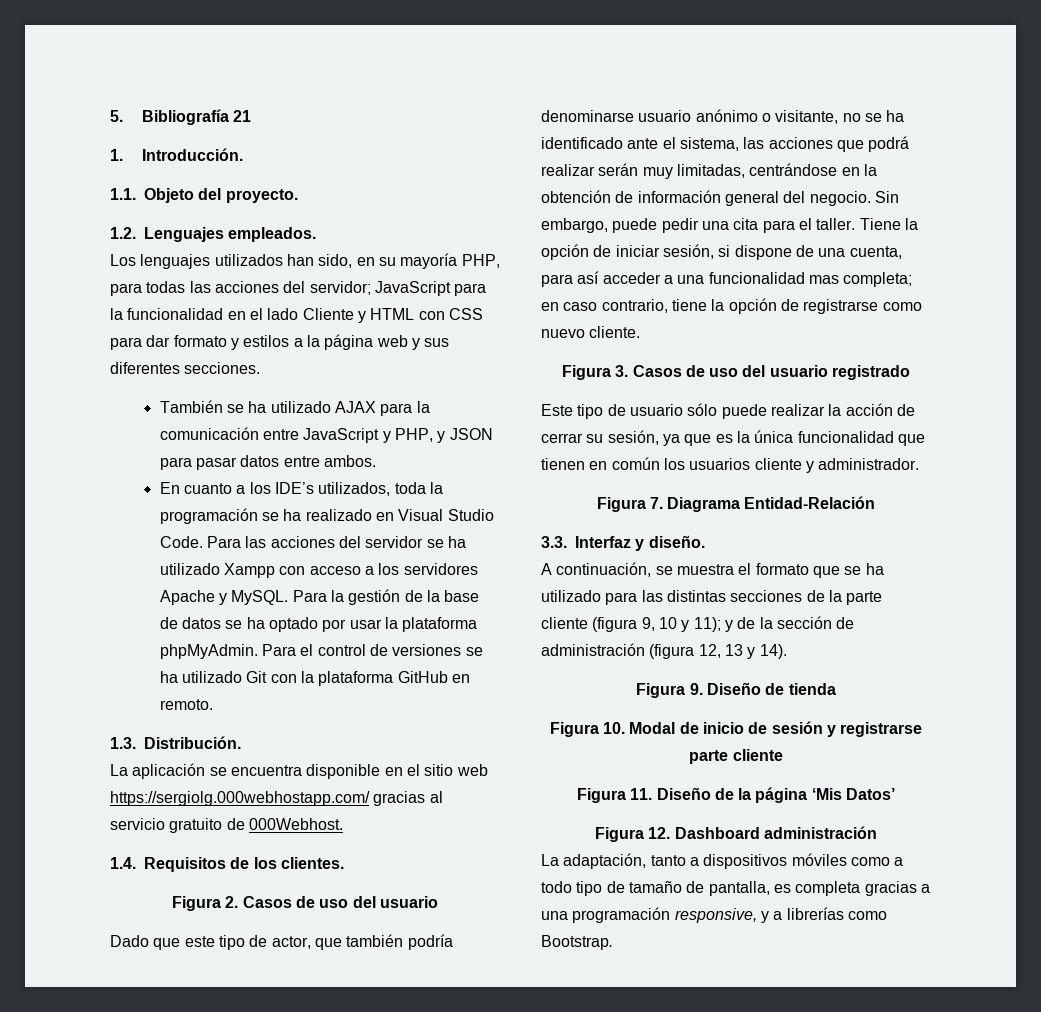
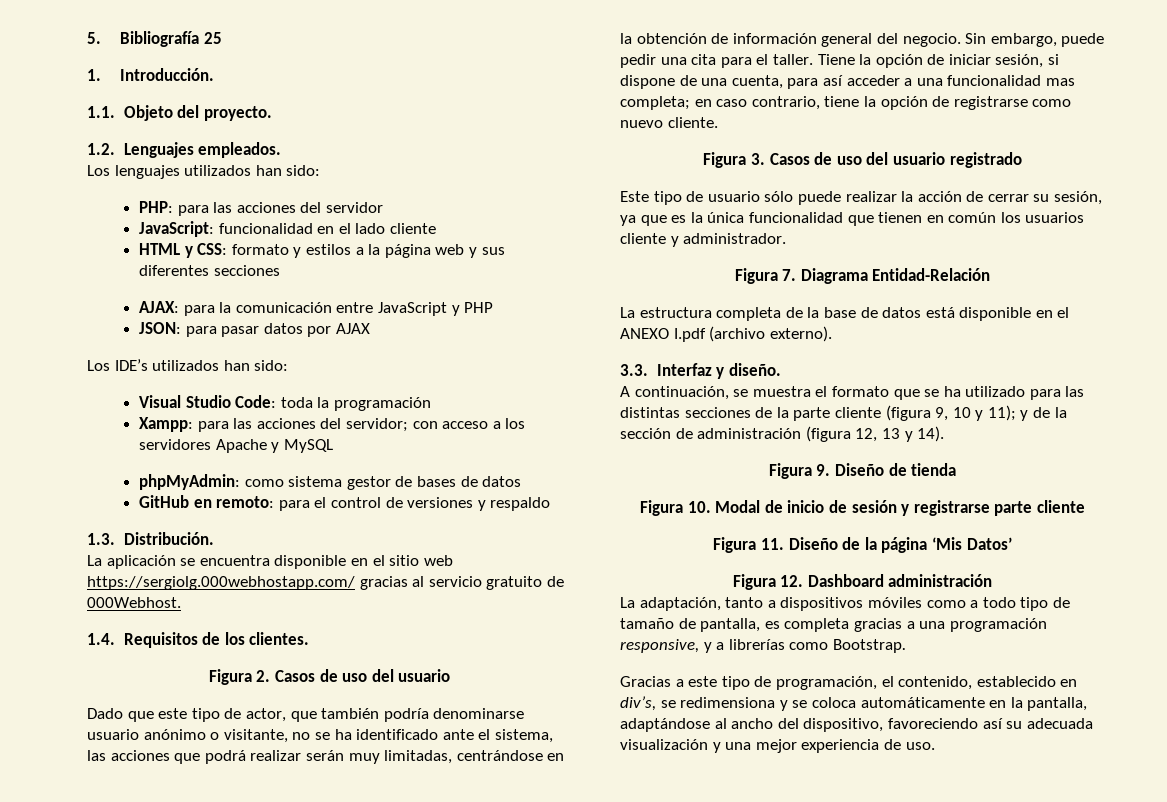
- 5. Bibliografía 21
+ 5. Bibliografía 25
- Los lenguajes utilizados han sido, en su mayoría PHP, para todas las acciones del servidor; JavaScript para la funcionalidad en el lado Cliente y HTML con CSS para dar formato y estilos a la página web y sus diferentes secciones.
- También se ha utilizado AJAX para la comunicación entre JavaScript y PHP, y JSON para pasar datos entre ambos.
- En cuanto a los IDE’s utilizados, toda la programación se ha realizado en Visual Studio Code. Para las acciones del servidor se ha utilizado Xampp con acceso a los servidores Apache y MySQL. Para la gestión de la base de datos se ha optado por usar la plataforma phpMyAdmin. Para el control de versiones se ha utilizado Git con la plataforma GitHub en remoto.
+ Los lenguajes utilizados han sido:
+ PHP: para las acciones del servidor
+ JavaScript: funcionalidad en el lado cliente
+ HTML y CSS: formato y estilos a la página web y sus diferentes secciones
+ AJAX: para la comunicación entre JavaScript y PHP
+ JSON: para pasar datos por AJAX
+ Los IDE’s utilizados han sido:
+ Visual Studio Code: toda la programación
+ Xampp: para las acciones del servidor; con acceso a los servidores Apache y MySQL
+ phpMyAdmin: como sistema gestor de bases de datos
+ GitHub en remoto: para el control de versiones y respaldo
+ La estructura completa de la base de datos está disponible en el ANEXO I.pdf (archivo externo).
+ Gracias a este tipo de programación, el contenido, establecido en div’s, se redimensiona y se coloca automáticamente en la pantalla, adaptándose al ancho del dispositivo, favoreciendo así su adecuada visualización y una mejor experiencia de uso.

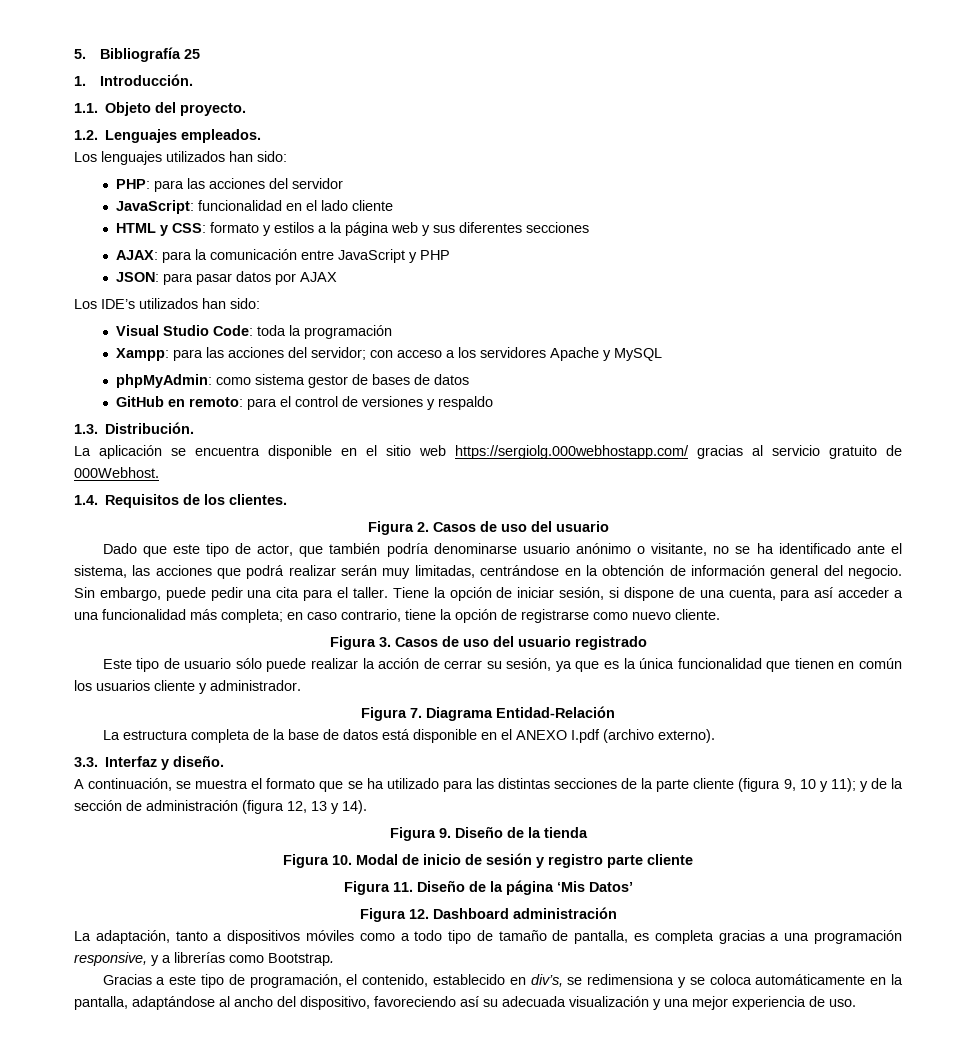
- Tiene la opción de iniciar sesión, si dispone de una cuenta, para así acceder a una funcionalidad mas completa; en caso contrario, tiene la opción de registrarse como nuevo cliente.
+ Tiene la opción de iniciar sesión, si dispone de una cuenta, para así acceder a una funcionalidad más completa; en caso contrario, tiene la opción de registrarse como nuevo cliente.
- Figura 9. Diseño de tienda
+ Figura 9. Diseño de la tienda
- Figura 10. Modal de inicio de sesión y registrarse parte cliente
+ Figura 10. Modal de inicio de sesión y registro parte cliente

